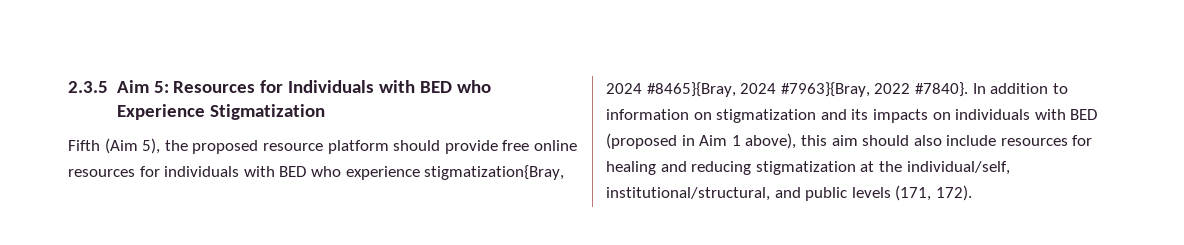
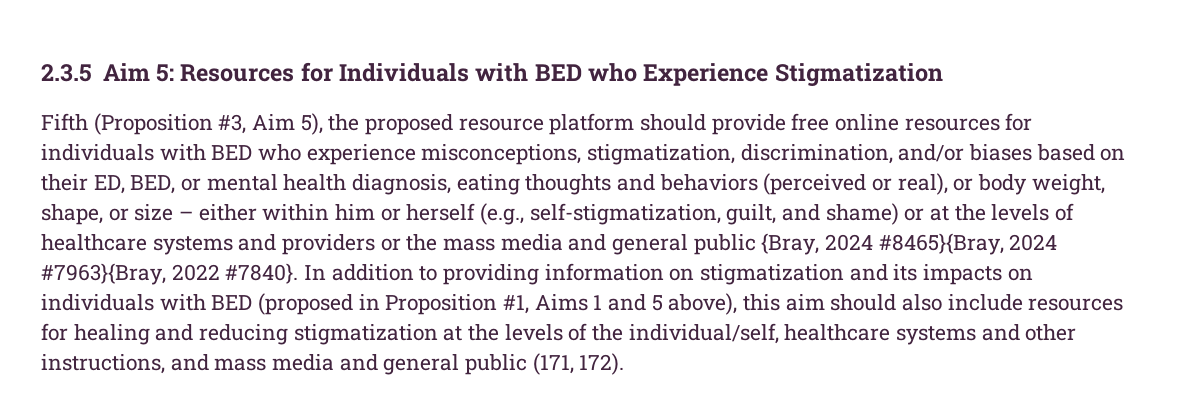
- Fifth (Aim 5), the proposed resource platform should provide free online resources for individuals with BED who experience stigmatization{Bray, 2024 #8465}{Bray, 2024 #7963}{Bray, 2022 #7840}.
+ Fifth (Proposition #3, Aim 5), the proposed resource platform should provide free online resources for individuals with BED who experience misconceptions, stigmatization, discrimination, and/or biases based on their ED, BED, or mental health diagnosis, eating thoughts and behaviors (perceived or real), or body weight, shape, or size – either within him or herself (e.g., self-stigmatization, guilt, and shame) or at the levels of healthcare systems and providers or the mass media and general public {Bray, 2024 #8465}{Bray, 2024 #7963}{Bray, 2022 #7840}.
- In addition to information on stigmatization and its impacts on individuals with BED (proposed in Aim 1 above), this aim should also include resources for healing and reducing stigmatization at the individual/self, institutional/structural, and public levels (171, 172).
+ In addition to providing information on stigmatization and its impacts on individuals with BED (proposed in Proposition #1, Aims 1 and 5 above), this aim should also include resources for healing and reducing stigmatization at the levels of the individual/self, healthcare systems and other instructions, and mass media and general public (171, 172).

